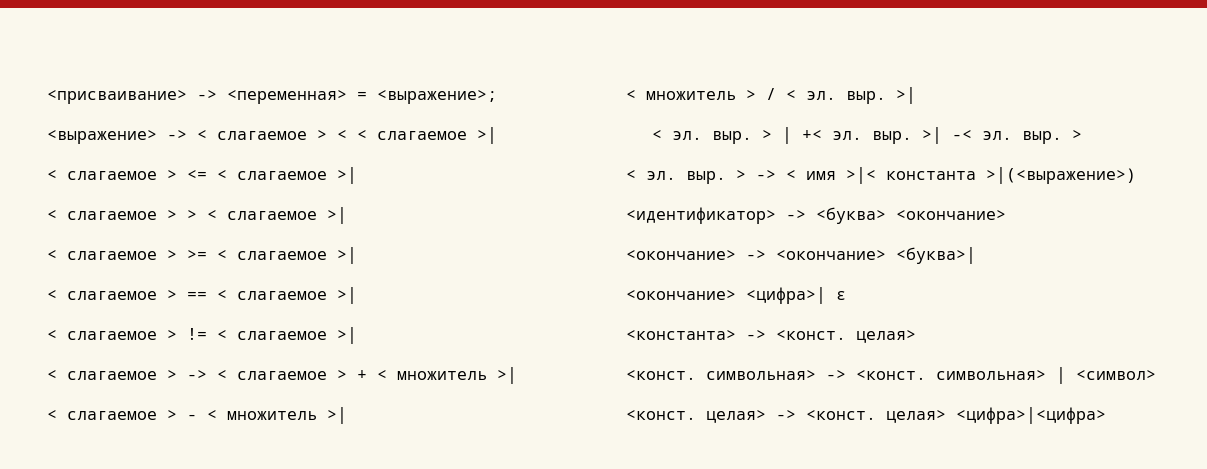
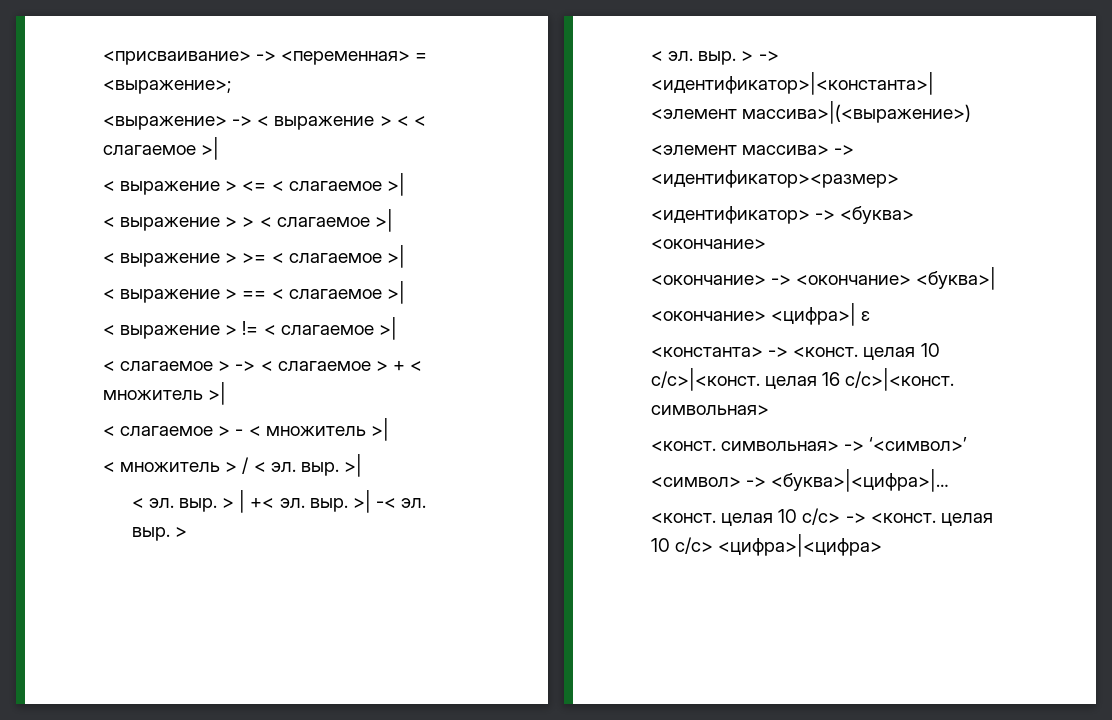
- <выражение> -> < слагаемое > < < слагаемое >|
+ <выражение> -> < выражение > < < слагаемое >|
- < слагаемое > <= < слагаемое >|
+ < выражение > <= < слагаемое >|
- < слагаемое > > < слагаемое >|
+ < выражение > > < слагаемое >|
- < слагаемое > >= < слагаемое >|
+ < выражение > >= < слагаемое >|
- < слагаемое > == < слагаемое >|
+ < выражение > == < слагаемое >|
- < слагаемое > != < слагаемое >|
+ < выражение > != < слагаемое >|
- > -> < имя >|< константа >|(<выражение>)
+ > -> <идентификатор>|<константа>| <элемент массива>|(<выражение>)
+ <элемент массива> -> <идентификатор><размер>
- <константа> -> <конст. целая>
+ <константа> -> <конст. целая 10 с/с>|<конст. целая 16 с/с>|<конст. символьная>
- <конст. символьная> -> <конст. символьная> | <символ>
- <конст. целая> -> <конст. целая> <цифра>|<цифра>
+ <конст. символьная> -> ‘<символ>’
+ <символ> -> <буква>|<цифра>|…
+ <конст. целая 10 с/c> -> <конст. целая 10 с/с> <цифра>|<цифра>

